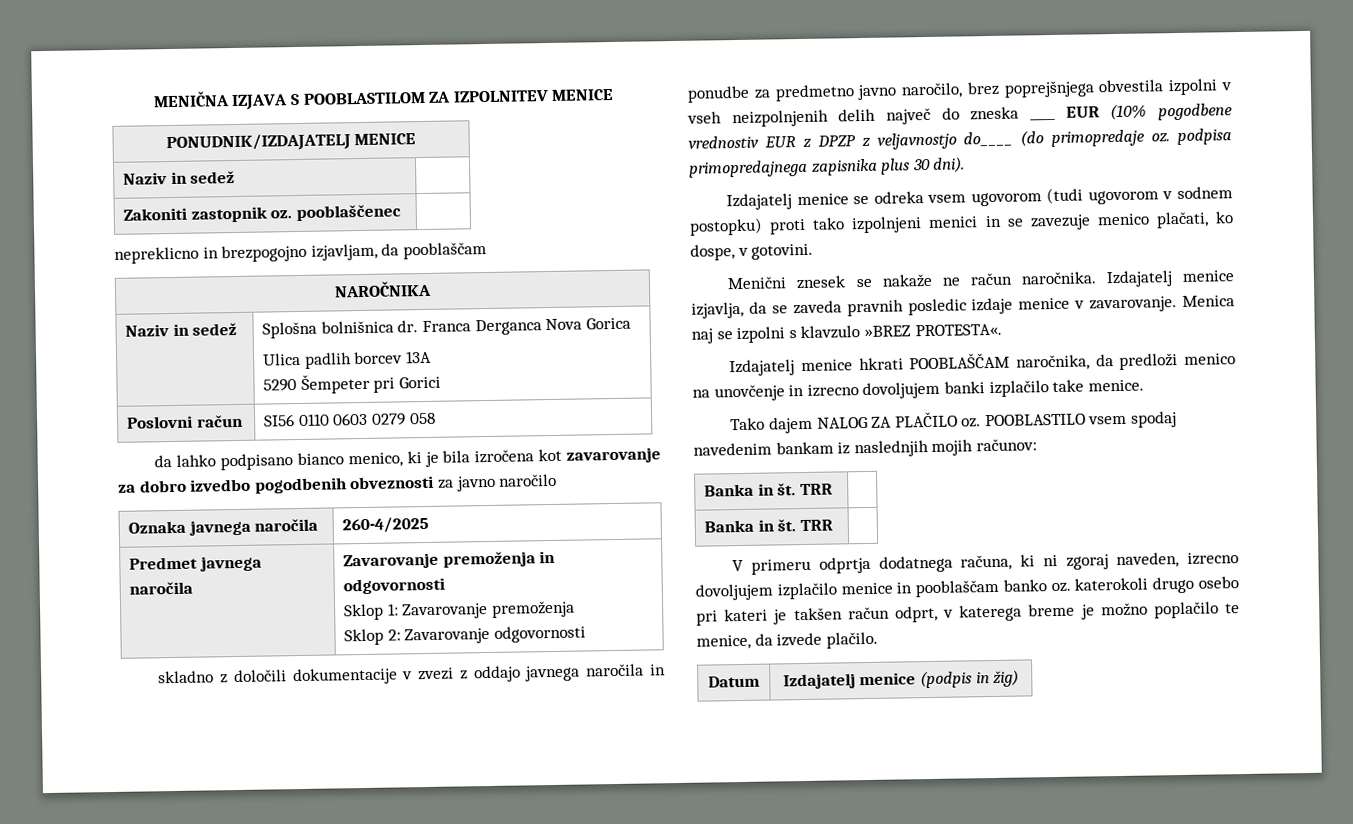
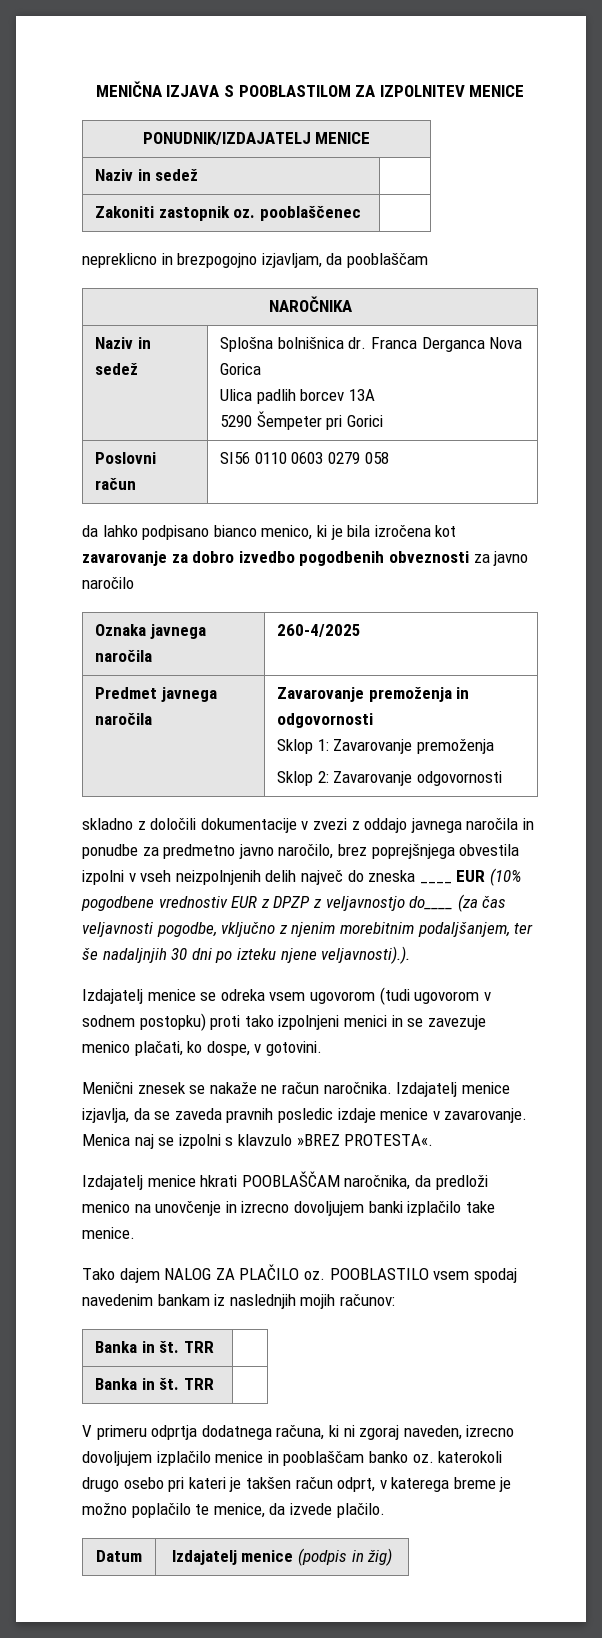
- skladno z določili dokumentacije v zvezi z oddajo javnega naročila in ponudbe za predmetno javno naročilo, brez poprejšnjega obvestila izpolni v vseh neizpolnjenih delih največ do zneska ____ EUR (10% pogodbene vrednostiv EUR z DPZP z veljavnostjo do____ (do primopredaje oz. podpisa primopredajnega zapisnika plus 30 dni).
+ skladno z določili dokumentacije v zvezi z oddajo javnega naročila in ponudbe za predmetno javno naročilo, brez poprejšnjega obvestila izpolni v vseh neizpolnjenih delih največ do zneska ____ EUR (10% pogodbene vrednostiv EUR z DPZP z veljavnostjo do____ (za čas veljavnosti pogodbe, vključno z njenim morebitnim podaljšanjem, ter še nadaljnjih 30 dni po izteku njene veljavnosti).).

